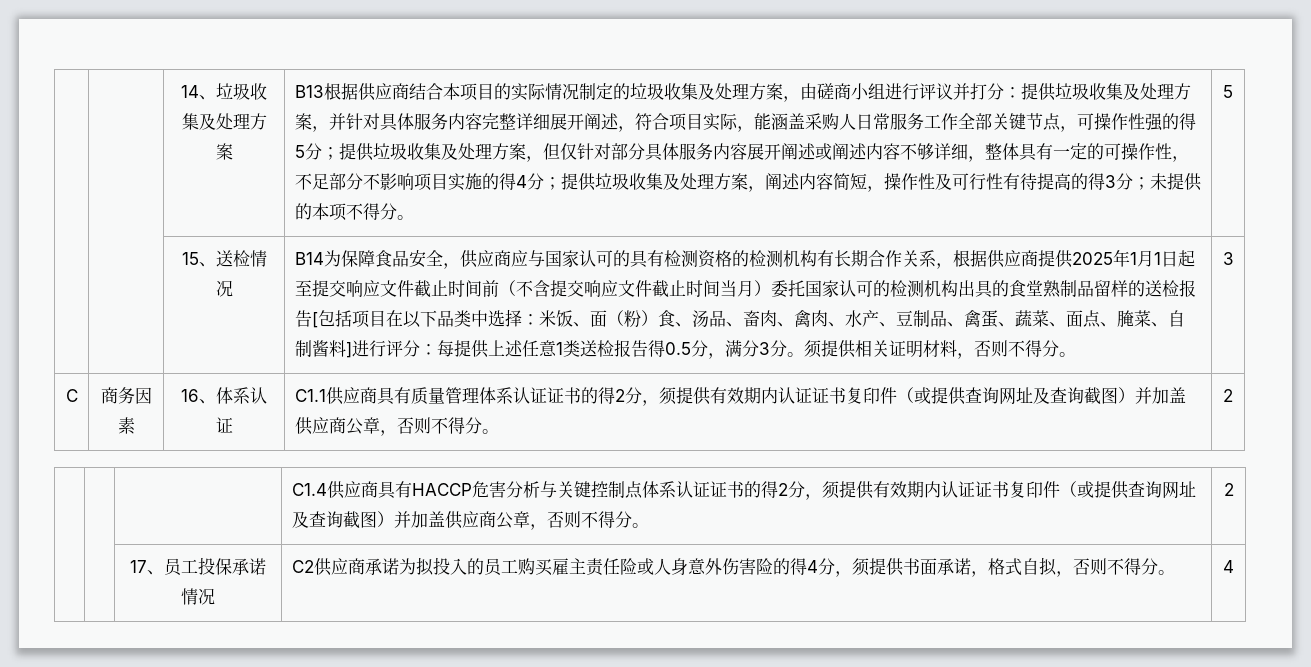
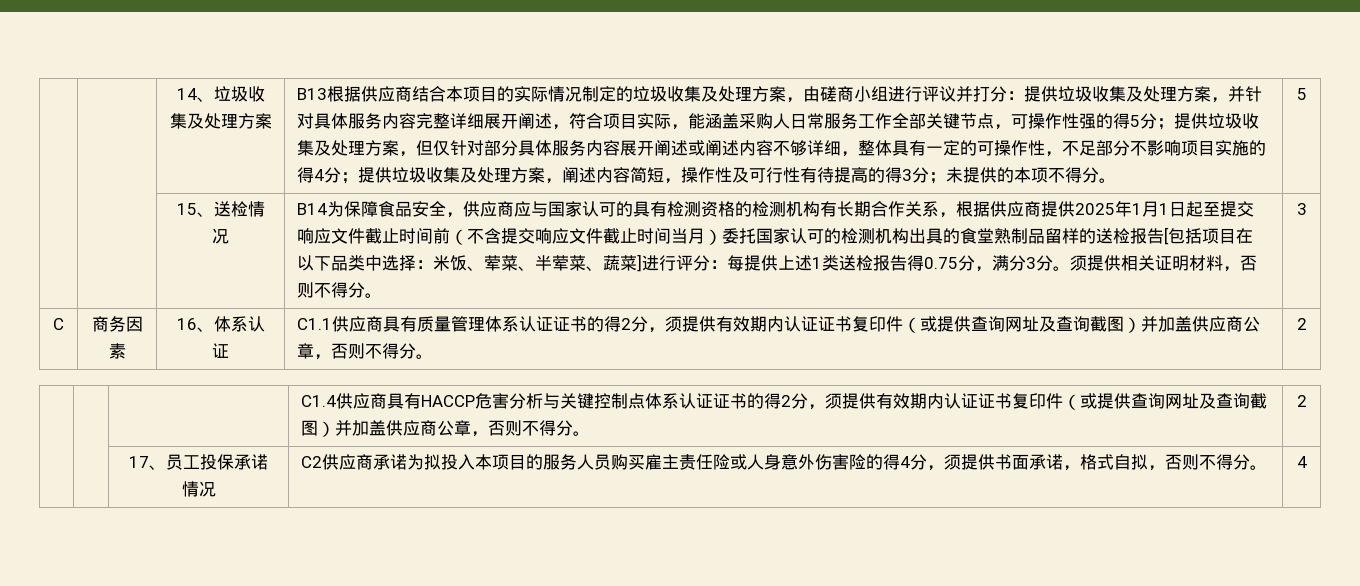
- 米饭、面（粉）食、汤品、畜肉、禽肉、水产、豆制品、禽蛋、蔬菜、面点、腌菜、自制酱料]进行评分：
+ 米饭、荤菜、半荤菜、蔬菜]进行评分：
- 每提供上述任意1类送检报告得0.5分，满分3分。
+ 每提供上述1类送检报告得0.75分，满分3分。
- | | 17、员工投保承诺情况 | C2供应商承诺为拟投入的员工购买雇主责任险或人身意外伤害险的得4分，须提供书面承诺，格式自拟，否则不得分。 | 4
+ | | 17、员工投保承诺情况 | C2供应商承诺为拟投入本项目的服务人员购买雇主责任险或人身意外伤害险的得4分，须提供书面承诺，格式自拟，否则不得分。 | 4

